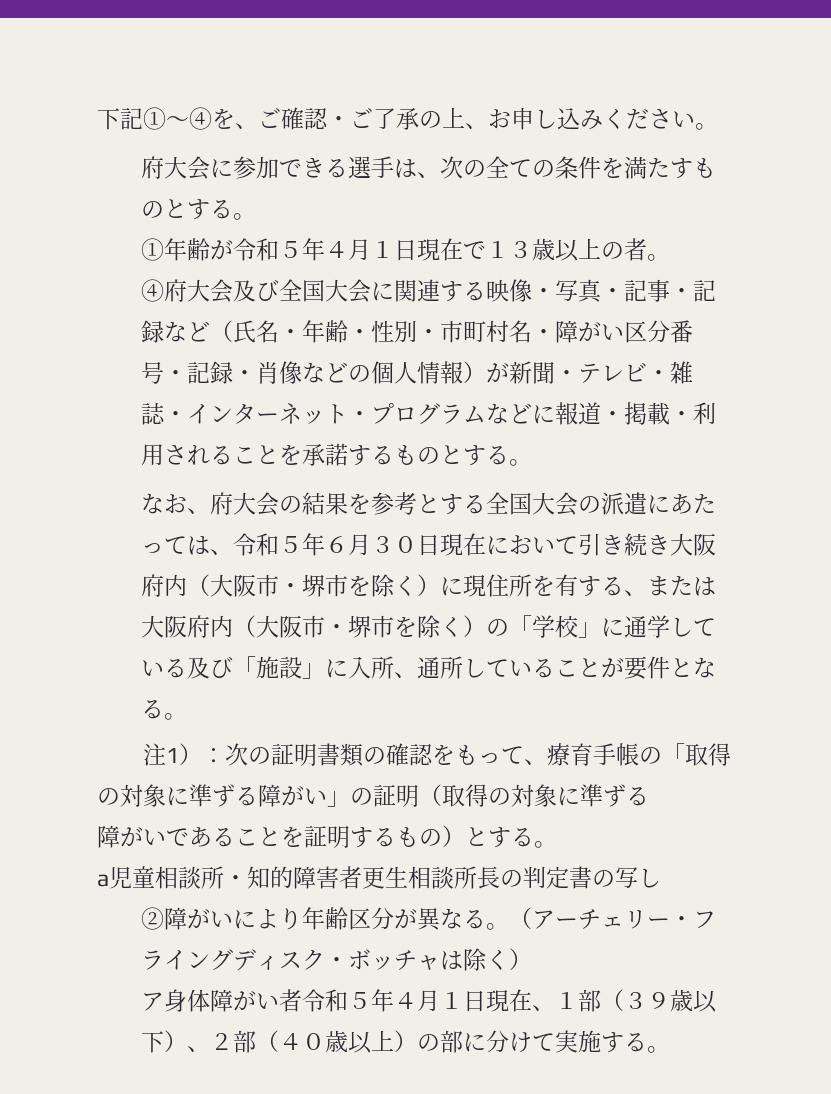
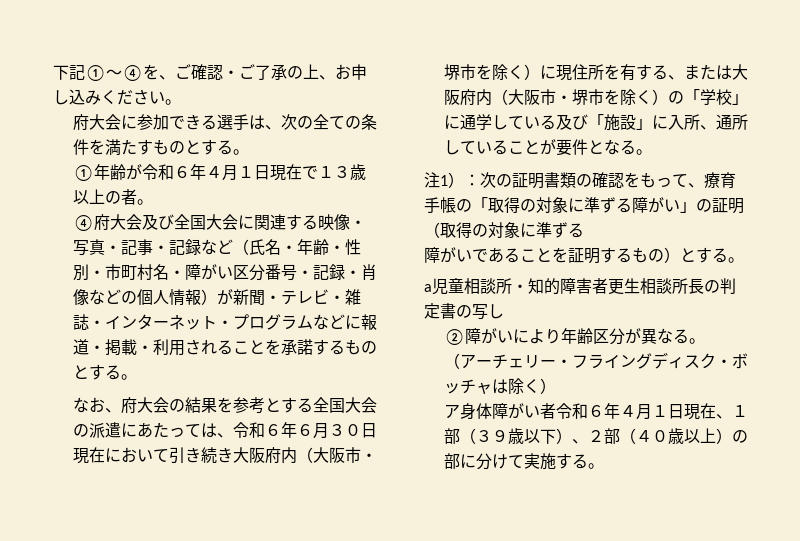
- ①年齢が令和５年４月１日現在で１３歳以上の者。
+ ①年齢が令和６年４月１日現在で１３歳以上の者。
- なお、府大会の結果を参考とする全国大会の派遣にあたっては、令和５年６月３０日現在において引き続き大阪府内（大阪市・堺市を除く）に現住所を有する、または大阪府内（大阪市・堺市を除く）の「学校」に通学している及び「施設」に入所、通所していることが要件となる。
+ なお、府大会の結果を参考とする全国大会の派遣にあたっては、令和６年６月３０日現在において引き続き大阪府内（大阪市・堺市を除く）に現住所を有する、または大阪府内（大阪市・堺市を除く）の「学校」に通学している及び「施設」に入所、通所していることが要件となる。
- ア身体障がい者令和５年４月１日現在、１部（３９歳以下）、２部（４０歳以上）の部に分けて実施する。
+ ア身体障がい者令和６年４月１日現在、１部（３９歳以下）、２部（４０歳以上）の部に分けて実施する。

